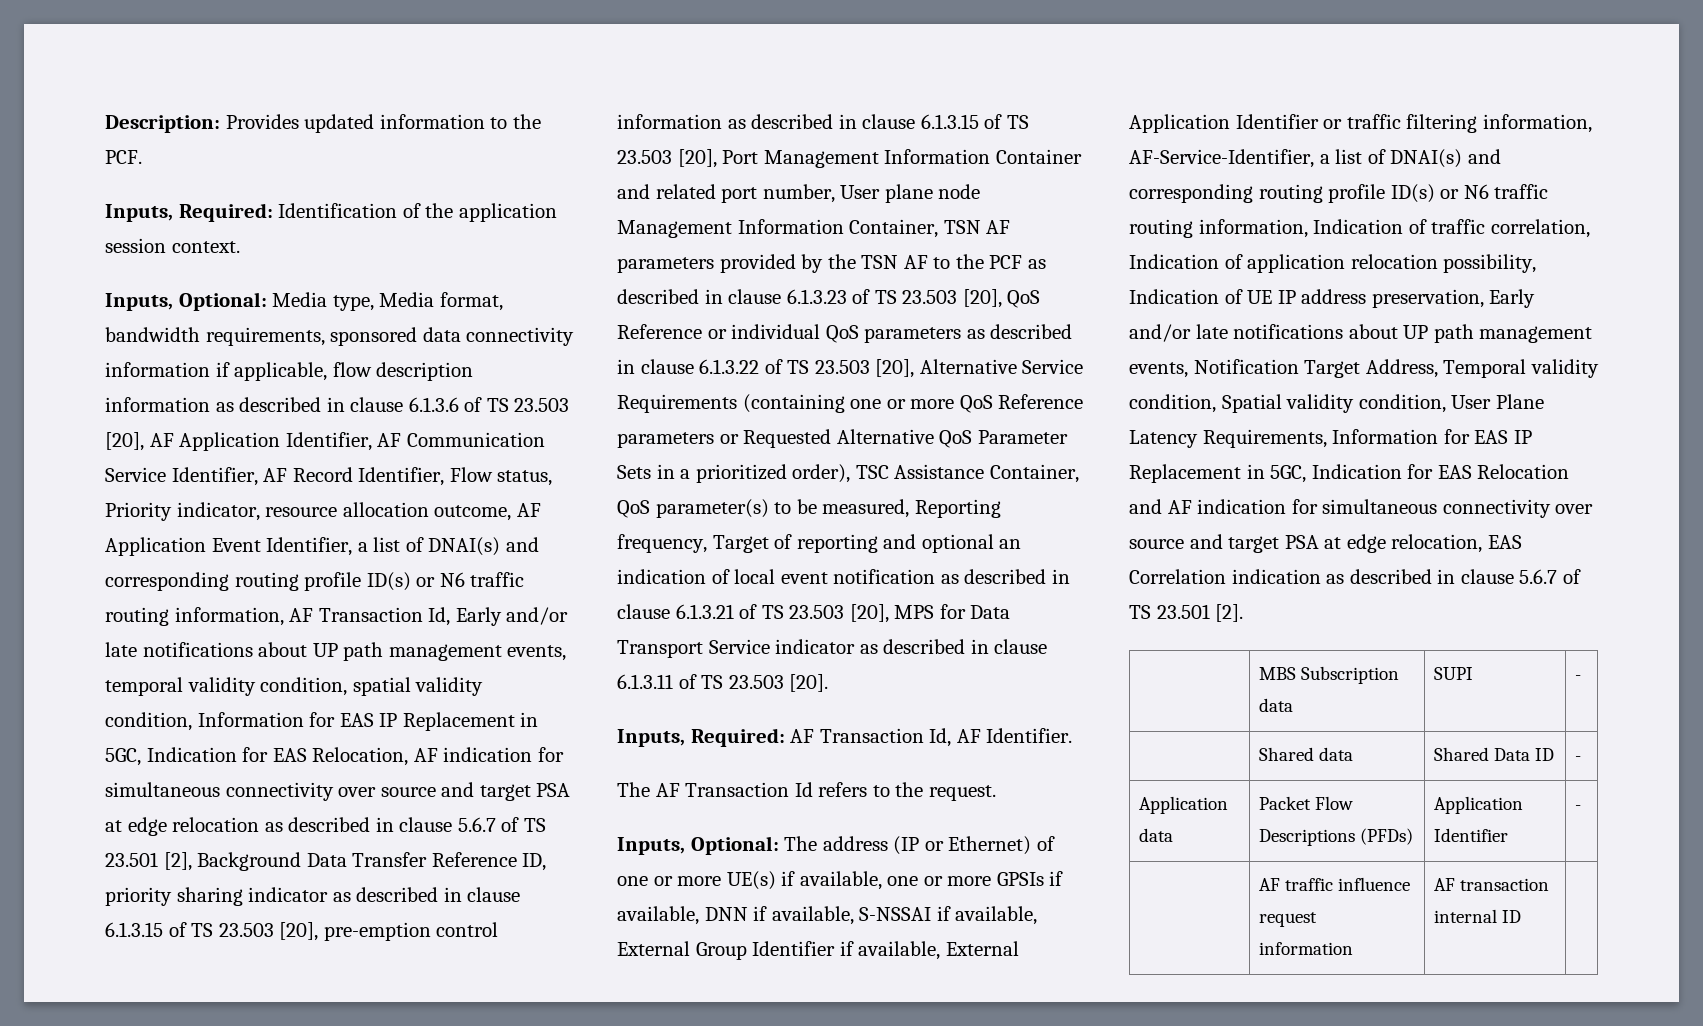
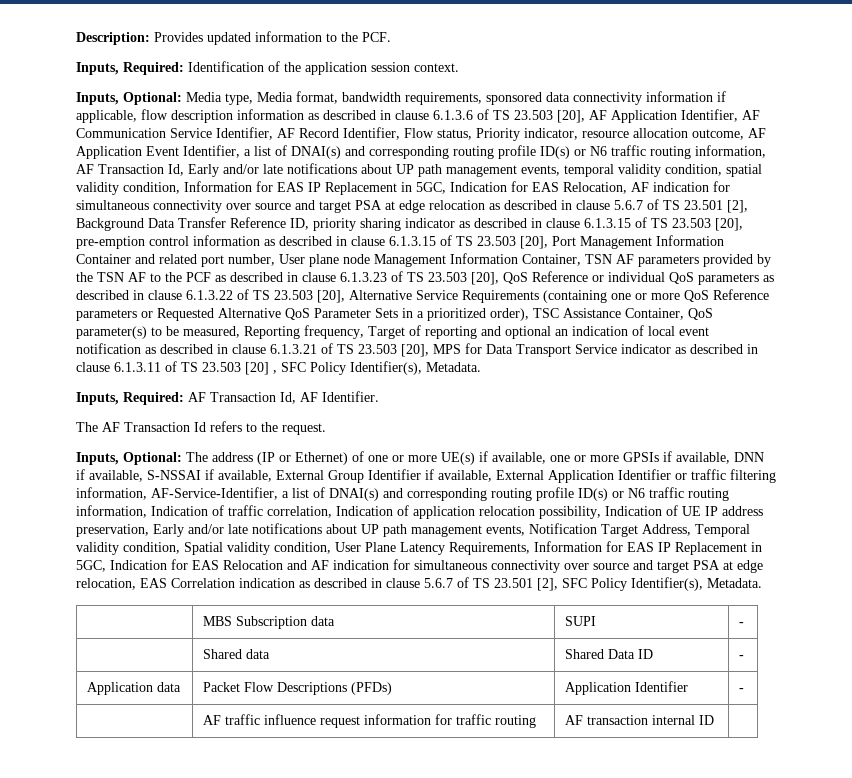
- Media type, Media format, bandwidth requirements, sponsored data connectivity information if applicable, flow description information as described in clause 6.1.3.6 of TS 23.503 [20], AF Application Identifier, AF Communication Service Identifier, AF Record Identifier, Flow status, Priority indicator, resource allocation outcome, AF Application Event Identifier, a list of DNAI(s) and corresponding routing profile ID(s) or N6 traffic routing information, AF Transaction Id, Early and/or late notifications about UP path management events, temporal validity condition, spatial validity condition, Information for EAS IP Replacement in 5GC, Indication for EAS Relocation, AF indication for simultaneous connectivity over source and target PSA at edge relocation as described in clause 5.6.7 of TS 23.501 [2], Background Data Transfer Reference ID, priority sharing indicator as described in clause 6.1.3.15 of TS 23.503 [20], pre-emption control information as described in clause 6.1.3.15 of TS 23.503 [20], Port Management Information Container and related port number, User plane node Management Information Container, TSN AF parameters provided by the TSN AF to the PCF as described in clause 6.1.3.23 of TS 23.503 [20], QoS Reference or individual QoS parameters as described in clause 6.1.3.22 of TS 23.503 [20], Alternative Service Requirements (containing one or more QoS Reference parameters or Requested Alternative QoS Parameter Sets in a prioritized order), TSC Assistance Container, QoS parameter(s) to be measured, Reporting frequency, Target of reporting and optional an indication of local event notification as described in clause 6.1.3.21 of TS 23.503 [20], MPS for Data Transport Service indicator as described in clause 6.1.3.11 of TS 23.503 [20].
+ Media type, Media format, bandwidth requirements, sponsored data connectivity information if applicable, flow description information as described in clause 6.1.3.6 of TS 23.503 [20], AF Application Identifier, AF Communication Service Identifier, AF Record Identifier, Flow status, Priority indicator, resource allocation outcome, AF Application Event Identifier, a list of DNAI(s) and corresponding routing profile ID(s) or N6 traffic routing information, AF Transaction Id, Early and/or late notifications about UP path management events, temporal validity condition, spatial validity condition, Information for EAS IP Replacement in 5GC, Indication for EAS Relocation, AF indication for simultaneous connectivity over source and target PSA at edge relocation as described in clause 5.6.7 of TS 23.501 [2], Background Data Transfer Reference ID, priority sharing indicator as described in clause 6.1.3.15 of TS 23.503 [20], pre-emption control information as described in clause 6.1.3.15 of TS 23.503 [20], Port Management Information Container and related port number, User plane node Management Information Container, TSN AF parameters provided by the TSN AF to the PCF as described in clause 6.1.3.23 of TS 23.503 [20], QoS Reference or individual QoS parameters as described in clause 6.1.3.22 of TS 23.503 [20], Alternative Service Requirements (containing one or more QoS Reference parameters or Requested Alternative QoS Parameter Sets in a prioritized order), TSC Assistance Container, QoS parameter(s) to be measured, Reporting frequency, Target of reporting and optional an indication of local event notification as described in clause 6.1.3.21 of TS 23.503 [20], MPS for Data Transport Service indicator as described in clause 6.1.3.11 of TS 23.503 [20] , SFC Policy Identifier(s), Metadata.
- The address (IP or Ethernet) of one or more UE(s) if available, one or more GPSIs if available, DNN if available, S-NSSAI if available, External Group Identifier if available, External Application Identifier or traffic filtering information, AF-Service-Identifier, a list of DNAI(s) and corresponding routing profile ID(s) or N6 traffic routing information, Indication of traffic correlation, Indication of application relocation possibility, Indication of UE IP address preservation, Early and/or late notifications about UP path management events, Notification Target Address, Temporal validity condition, Spatial validity condition, User Plane Latency Requirements, Information for EAS IP Replacement in 5GC, Indication for EAS Relocation and AF indication for simultaneous connectivity over source and target PSA at edge relocation, EAS Correlation indication as described in clause 5.6.7 of TS 23.501 [2].
+ The address (IP or Ethernet) of one or more UE(s) if available, one or more GPSIs if available, DNN if available, S-NSSAI if available, External Group Identifier if available, External Application Identifier or traffic filtering information, AF-Service-Identifier, a list of DNAI(s) and corresponding routing profile ID(s) or N6 traffic routing information, Indication of traffic correlation, Indication of application relocation possibility, Indication of UE IP address preservation, Early and/or late notifications about UP path management events, Notification Target Address, Temporal validity condition, Spatial validity condition, User Plane Latency Requirements, Information for EAS IP Replacement in 5GC, Indication for EAS Relocation and AF indication for simultaneous connectivity over source and target PSA at edge relocation, EAS Correlation indication as described in clause 5.6.7 of TS 23.501 [2], SFC Policy Identifier(s), Metadata.
- | AF traffic influence request information | AF transaction internal ID |
+ | AF traffic influence request information for traffic routing | AF transaction internal ID |

